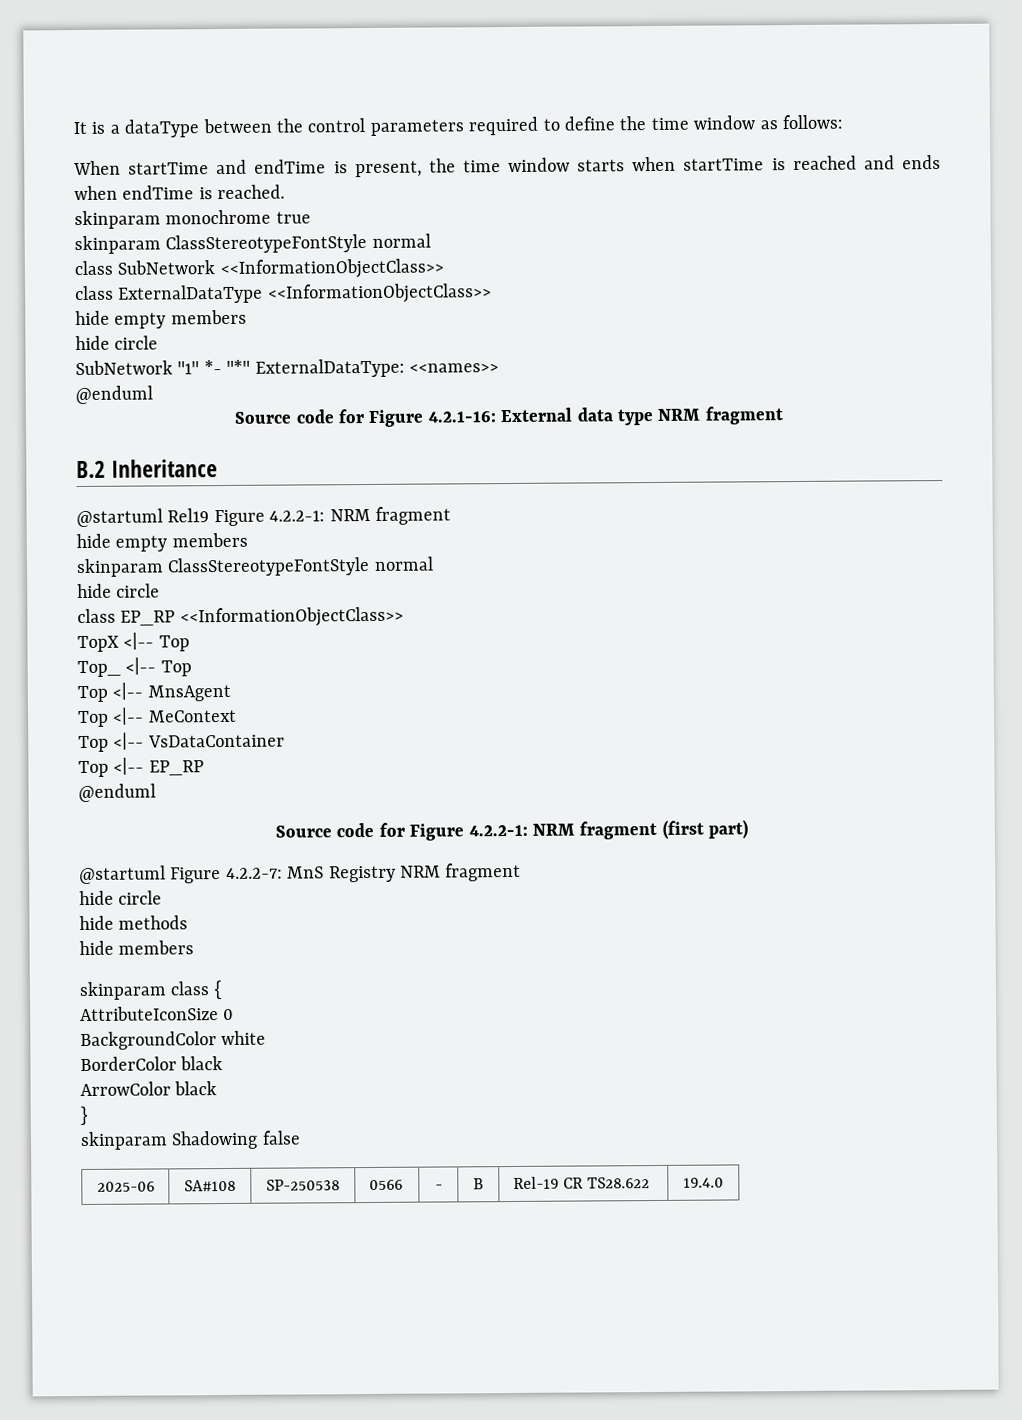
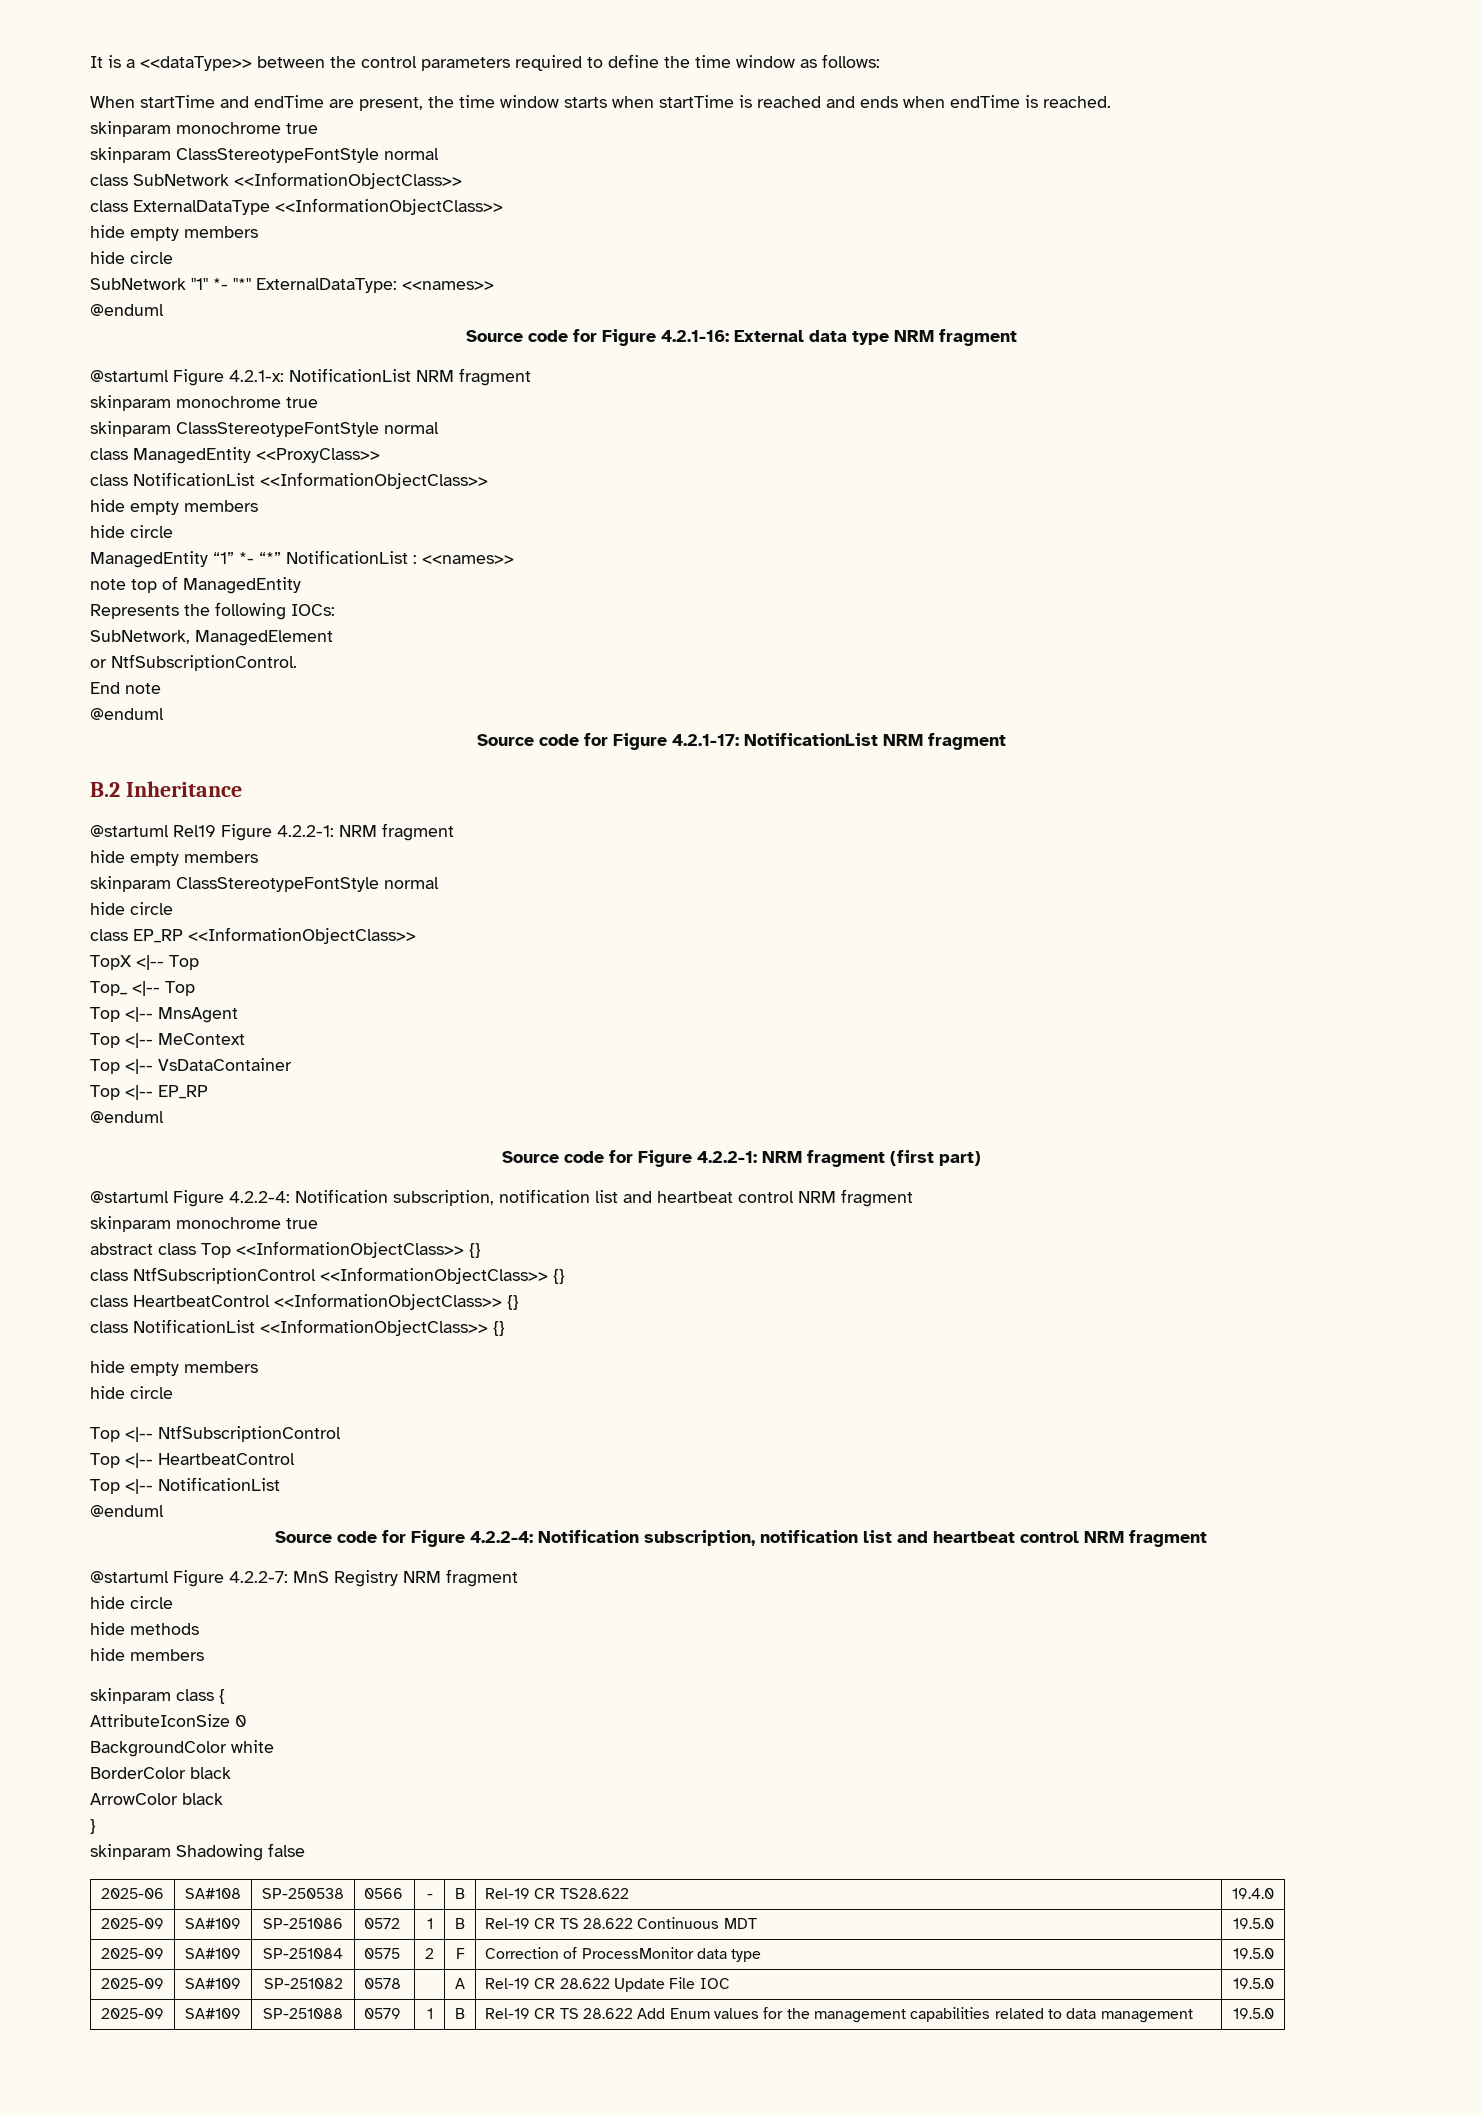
- It is a dataType between the control parameters required to define the time window as follows:
+ It is a <<dataType>> between the control parameters required to define the time window as follows:
- When startTime and endTime is present, the time window starts when startTime is reached and ends when endTime is reached.
+ When startTime and endTime are present, the time window starts when startTime is reached and ends when endTime is reached.
+ @startuml Figure 4.2.1-x: NotificationList NRM fragment
+ skinparam monochrome true
+ skinparam ClassStereotypeFontStyle normal
+ class ManagedEntity <<ProxyClass>>
+ class NotificationList <<InformationObjectClass>>
+ hide empty members
+ hide circle
+ ManagedEntity “1” *- “*” NotificationList : <<names>>
+ note top of ManagedEntity
+ Represents the following IOCs:
+ SubNetwork, ManagedElement
+ or NtfSubscriptionControl.
+ End note
+ @enduml
+ Source code for Figure 4.2.1-17: NotificationList NRM fragment
+ @startuml Figure 4.2.2-4: Notification subscription, notification list and heartbeat control NRM fragment
+ skinparam monochrome true
+ abstract class Top <<InformationObjectClass>> {}
+ class NtfSubscriptionControl <<InformationObjectClass>> {}
+ class HeartbeatControl <<InformationObjectClass>> {}
+ class NotificationList <<InformationObjectClass>> {}
+ hide empty members
+ hide circle
+ Top <|-- NtfSubscriptionControl
+ Top <|-- HeartbeatControl
+ Top <|-- NotificationList
+ @enduml
+ Source code for Figure 4.2.2-4: Notification subscription, notification list and heartbeat control NRM fragment
+ 2025-09 | SA#109 | SP-251086 | 0572 | 1 | B | Rel-19 CR TS 28.622 Continuous MDT | 19.5.0
+ 2025-09 | SA#109 | SP-251084 | 0575 | 2 | F | Correction of ProcessMonitor data type | 19.5.0
+ 2025-09 | SA#109 | SP-251082 | 0578 | | A | Rel-19 CR 28.622 Update File IOC | 19.5.0
+ 2025-09 | SA#109 | SP-251088 | 0579 | 1 | B | Rel-19 CR TS 28.622 Add Enum values for the management capabilities related to data management | 19.5.0

